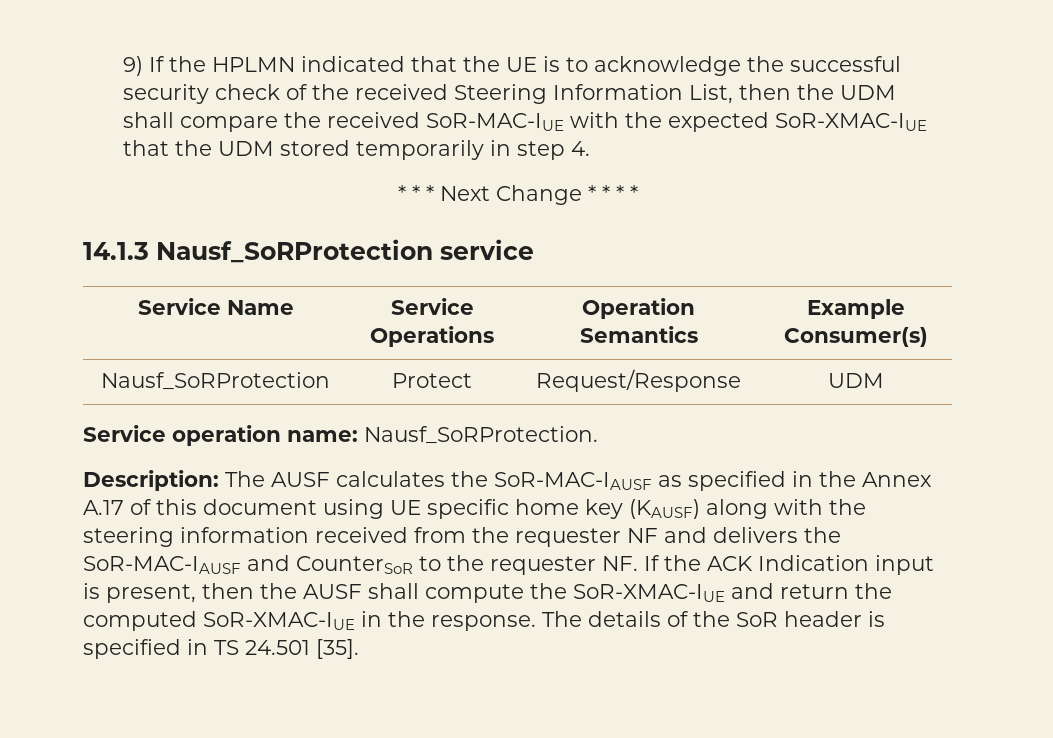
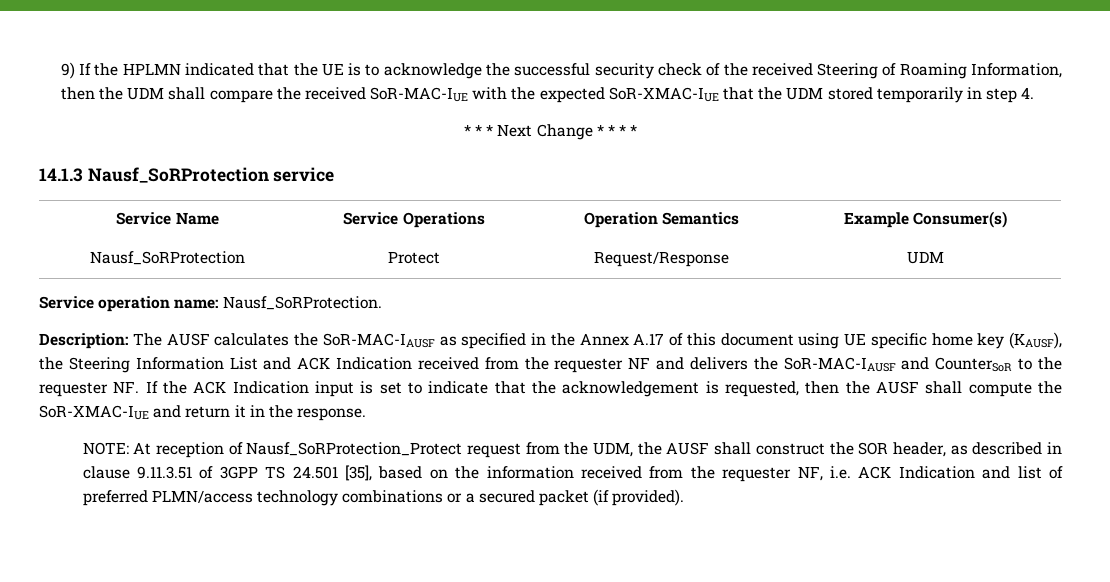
- 9) If the HPLMN indicated that the UE is to acknowledge the successful security check of the received Steering Information List, then the UDM shall compare the received SoR-MAC-IUE with the expected SoR-XMAC-IUE that the UDM stored temporarily in step 4.
+ 9) If the HPLMN indicated that the UE is to acknowledge the successful security check of the received Steering of Roaming Information, then the UDM shall compare the received SoR-MAC-IUE with the expected SoR-XMAC-IUE that the UDM stored temporarily in step 4.
- Description: The AUSF calculates the SoR-MAC-IAUSF as specified in the Annex A.17 of this document using UE specific home key (KAUSF) along with the steering information received from the requester NF and delivers the SoR-MAC-IAUSF and CounterSoR to the requester NF. If the ACK Indication input is present, then the AUSF shall compute the SoR-XMAC-IUE and return the computed SoR-XMAC-IUE in the response. The details of the SoR header is specified in TS 24.501 [35].
+ Description: The AUSF calculates the SoR-MAC-IAUSF as specified in the Annex A.17 of this document using UE specific home key (KAUSF), the Steering Information List and ACK Indication received from the requester NF and delivers the SoR-MAC-IAUSF and CounterSoR to the requester NF. If the ACK Indication input is set to indicate that the acknowledgement is requested, then the AUSF shall compute the SoR-XMAC-IUE and return it in the response.
+ NOTE: At reception of Nausf_SoRProtection_Protect request from the UDM, the AUSF shall construct the SOR header, as described in clause 9.11.3.51 of 3GPP TS 24.501 [35], based on the information received from the requester NF, i.e. ACK Indication and list of preferred PLMN/access technology combinations or a secured packet (if provided).

